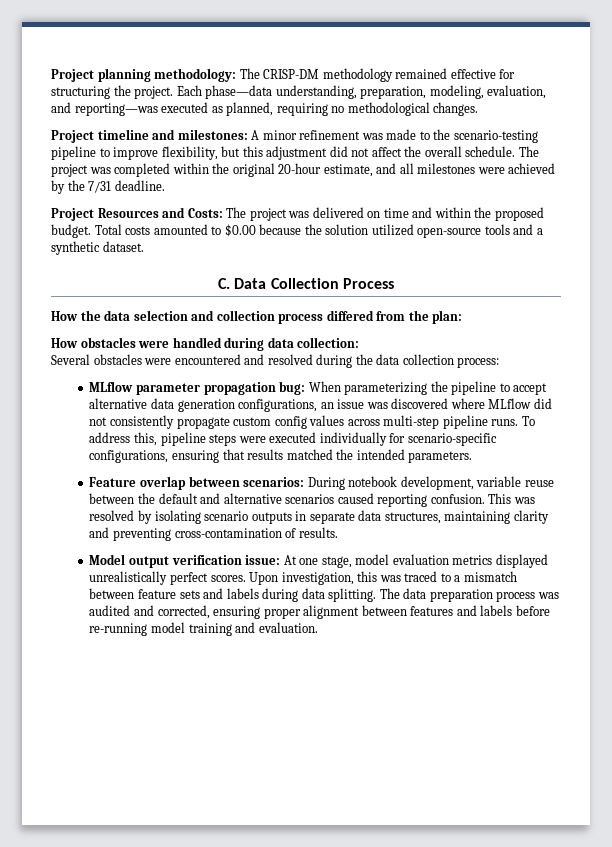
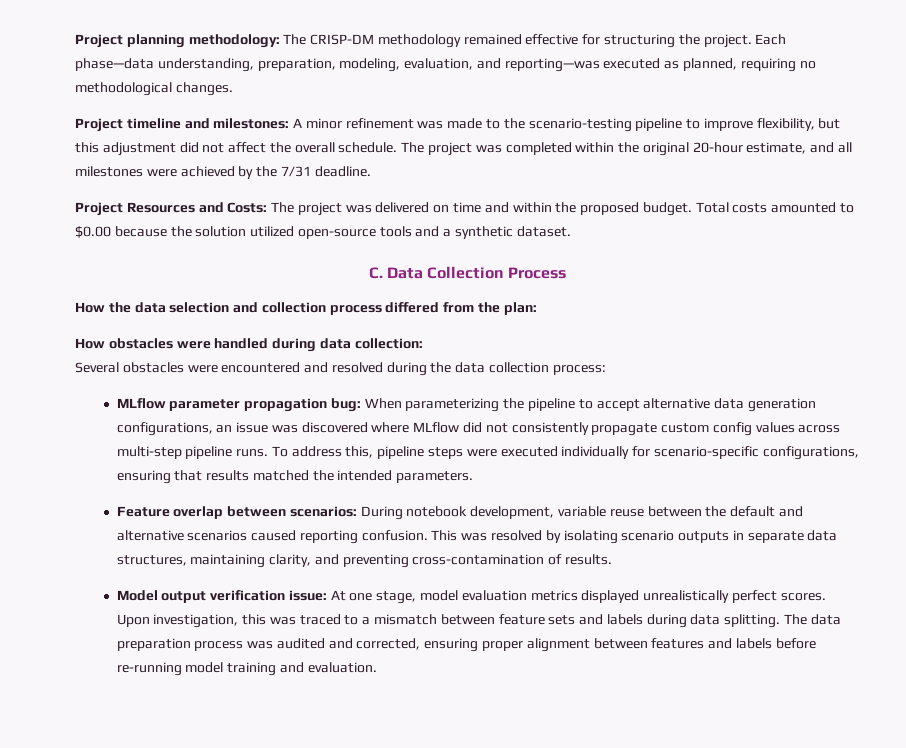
- This was resolved by isolating scenario outputs in separate data structures, maintaining clarity and preventing cross-contamination of results.
+ This was resolved by isolating scenario outputs in separate data structures, maintaining clarity, and preventing cross-contamination of results.

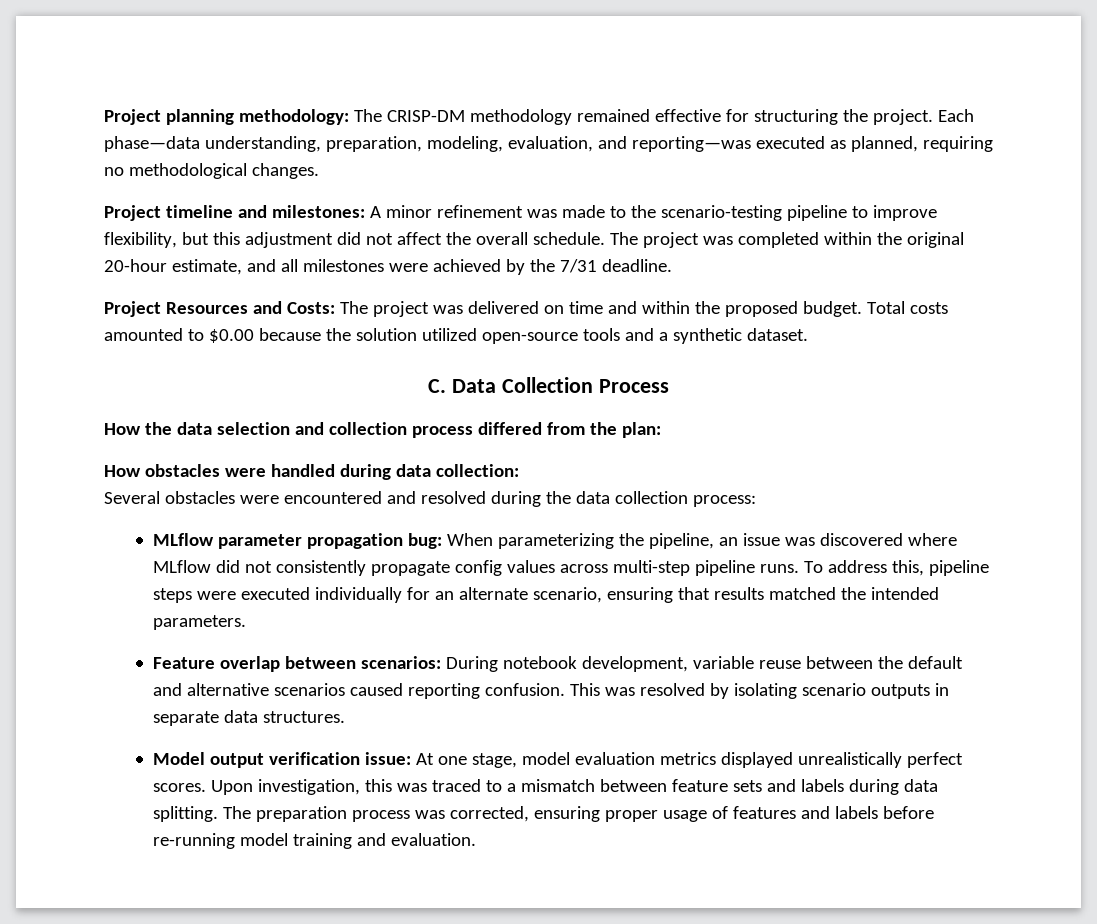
- MLflow parameter propagation bug: When parameterizing the pipeline to accept alternative data generation configurations, an issue was discovered where MLflow did not consistently propagate custom config values across multi-step pipeline runs.
+ MLflow parameter propagation bug: When parameterizing the pipeline, an issue was discovered where MLflow did not consistently propagate config values across multi-step pipeline runs.
- To address this, pipeline steps were executed individually for scenario-specific configurations, ensuring that results matched the intended parameters.
+ To address this, pipeline steps were executed individually for an alternate scenario, ensuring that results matched the intended parameters.
- This was resolved by isolating scenario outputs in separate data structures, maintaining clarity, and preventing cross-contamination of results.
+ This was resolved by isolating scenario outputs in separate data structures.
- The data preparation process was audited and corrected, ensuring proper alignment between features and labels before re-running model training and evaluation.
+ The preparation process was corrected, ensuring proper usage of features and labels before re-running model training and evaluation.

